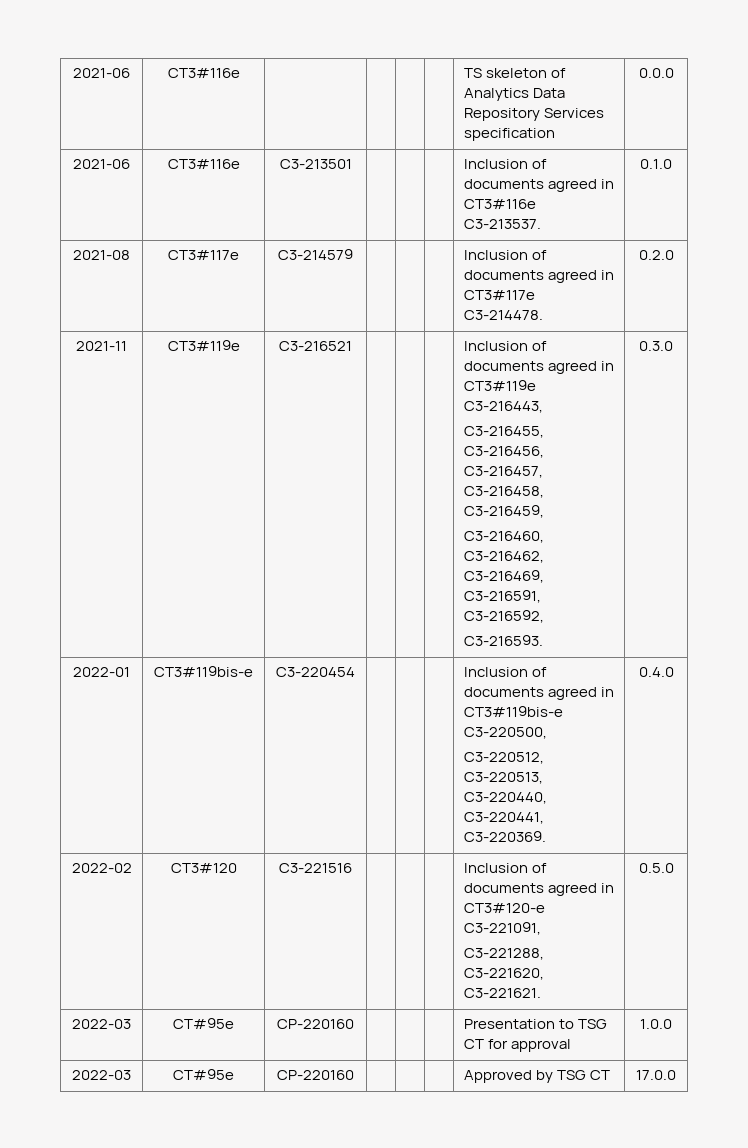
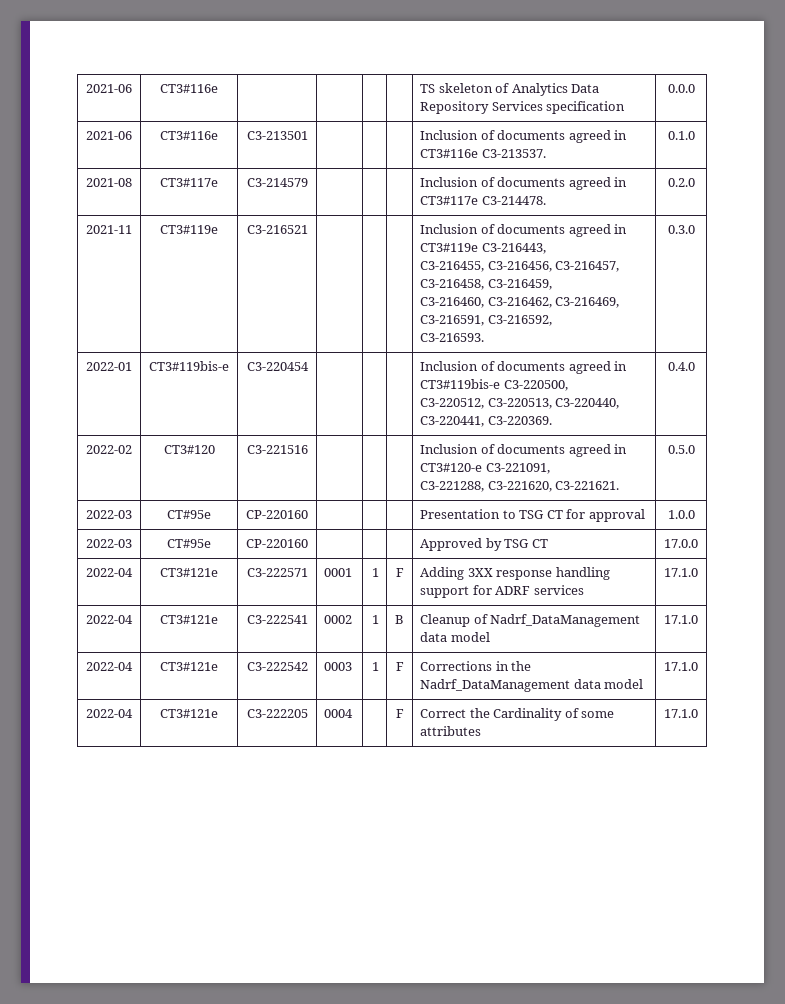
+ 2022-04 | CT3#121e | C3-222571 | 0001 | 1 | F | Adding 3XX response handling support for ADRF services | 17.1.0
+ 2022-04 | CT3#121e | C3-222541 | 0002 | 1 | B | Cleanup of Nadrf_DataManagement data model | 17.1.0
+ 2022-04 | CT3#121e | C3-222542 | 0003 | 1 | F | Corrections in the Nadrf_DataManagement data model | 17.1.0
+ 2022-04 | CT3#121e | C3-222205 | 0004 | | F | Correct the Cardinality of some attributes | 17.1.0

